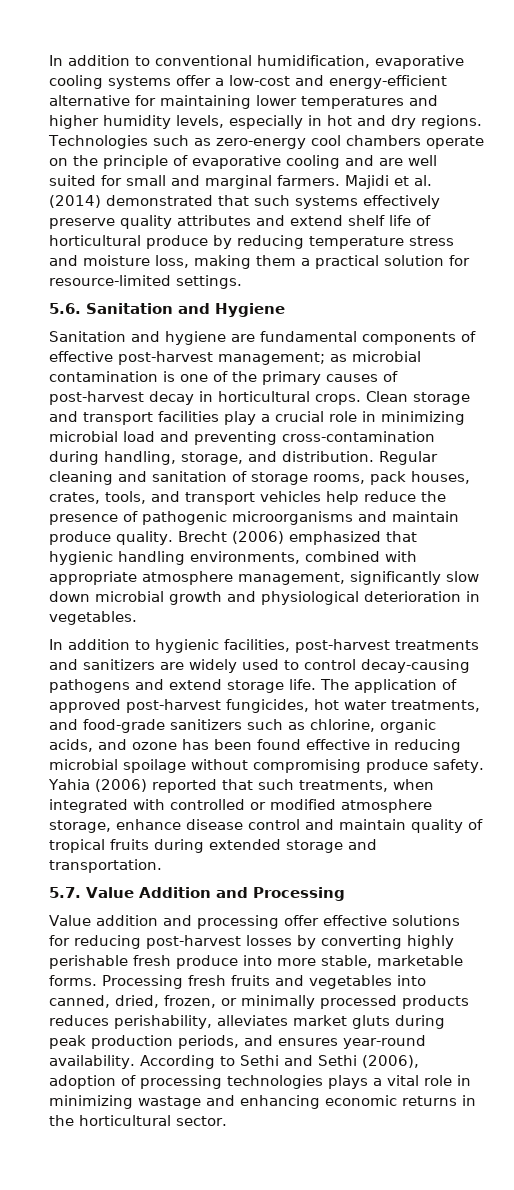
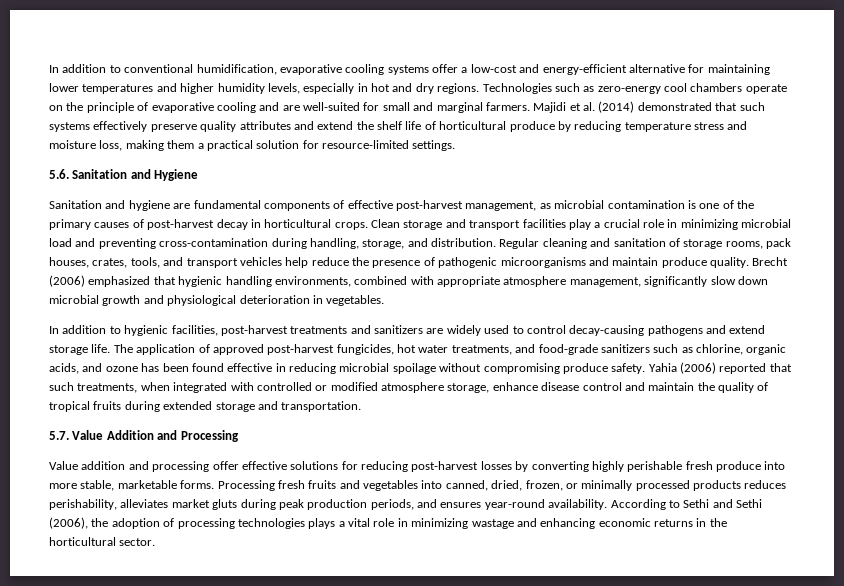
- Technologies such as zero-energy cool chambers operate on the principle of evaporative cooling and are well suited for small and marginal farmers.
+ Technologies such as zero-energy cool chambers operate on the principle of evaporative cooling and are well-suited for small and marginal farmers.
- Majidi et al. (2014) demonstrated that such systems effectively preserve quality attributes and extend shelf life of horticultural produce by reducing temperature stress and moisture loss, making them a practical solution for resource-limited settings.
+ Majidi et al. (2014) demonstrated that such systems effectively preserve quality attributes and extend the shelf life of horticultural produce by reducing temperature stress and moisture loss, making them a practical solution for resource-limited settings.
- Sanitation and hygiene are fundamental components of effective post-harvest management; as microbial contamination is one of the primary causes of post-harvest decay in horticultural crops.
+ Sanitation and hygiene are fundamental components of effective post-harvest management, as microbial contamination is one of the primary causes of post-harvest decay in horticultural crops.
- Yahia (2006) reported that such treatments, when integrated with controlled or modified atmosphere storage, enhance disease control and maintain quality of tropical fruits during extended storage and transportation.
+ Yahia (2006) reported that such treatments, when integrated with controlled or modified atmosphere storage, enhance disease control and maintain the quality of tropical fruits during extended storage and transportation.
- According to Sethi and Sethi (2006), adoption of processing technologies plays a vital role in minimizing wastage and enhancing economic returns in the horticultural sector.
+ According to Sethi and Sethi (2006), the adoption of processing technologies plays a vital role in minimizing wastage and enhancing economic returns in the horticultural sector.

